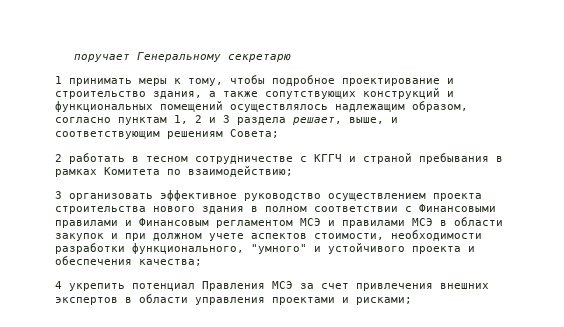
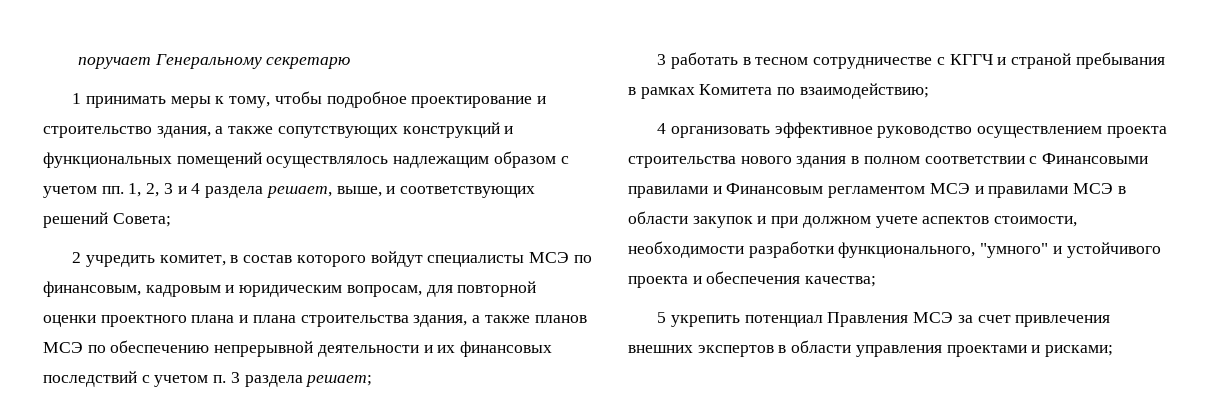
- 1 принимать меры к тому, чтобы подробное проектирование и строительство здания, а также сопутствующих конструкций и функциональных помещений осуществлялось надлежащим образом, согласно пунктам 1, 2 и 3 раздела решает, выше, и соответствующим решениям Совета;
+ 1 принимать меры к тому, чтобы подробное проектирование и строительство здания, а также сопутствующих конструкций и функциональных помещений осуществлялось надлежащим образом с учетом пп. 1, 2, 3 и 4 раздела решает, выше, и соответствующих решений Совета;
- 2 работать в тесном сотрудничестве с КГГЧ и страной пребывания в рамках Комитета по взаимодействию;
+ 2 учредить комитет, в состав которого войдут специалисты МСЭ по финансовым, кадровым и юридическим вопросам, для повторной оценки проектного плана и плана строительства здания, а также планов МСЭ по обеспечению непрерывной деятельности и их финансовых последствий с учетом п. 3 раздела решает;
+ 3 работать в тесном сотрудничестве с КГГЧ и страной пребывания в рамках Комитета по взаимодействию;
- 3 организовать эффективное руководство осуществлением проекта строительства нового здания в полном соответствии с Финансовыми правилами и Финансовым регламентом МСЭ и правилами МСЭ в области закупок и при должном учете аспектов стоимости, необходимости разработки функционального, "умного" и устойчивого проекта и обеспечения качества;
+ 4 организовать эффективное руководство осуществлением проекта строительства нового здания в полном соответствии с Финансовыми правилами и Финансовым регламентом МСЭ и правилами МСЭ в области закупок и при должном учете аспектов стоимости, необходимости разработки функционального, "умного" и устойчивого проекта и обеспечения качества;
- 4 укрепить потенциал Правления МСЭ за счет привлечения внешних экспертов в области управления проектами и рисками;
+ 5 укрепить потенциал Правления МСЭ за счет привлечения внешних экспертов в области управления проектами и рисками;

